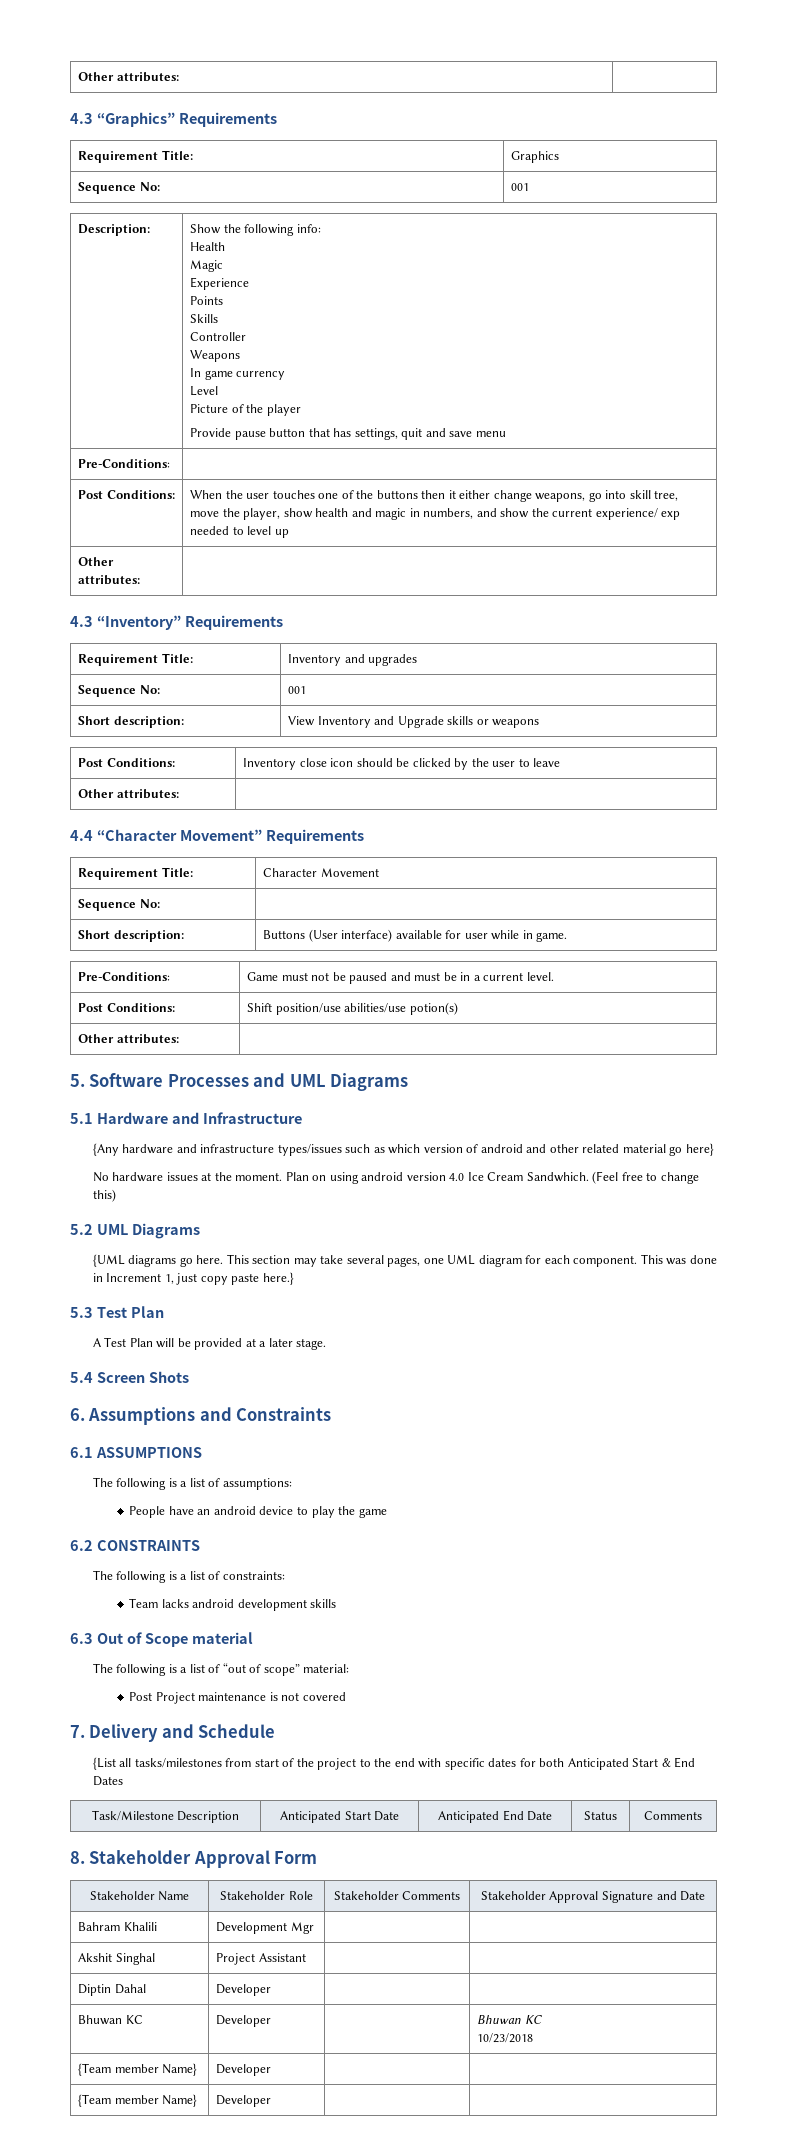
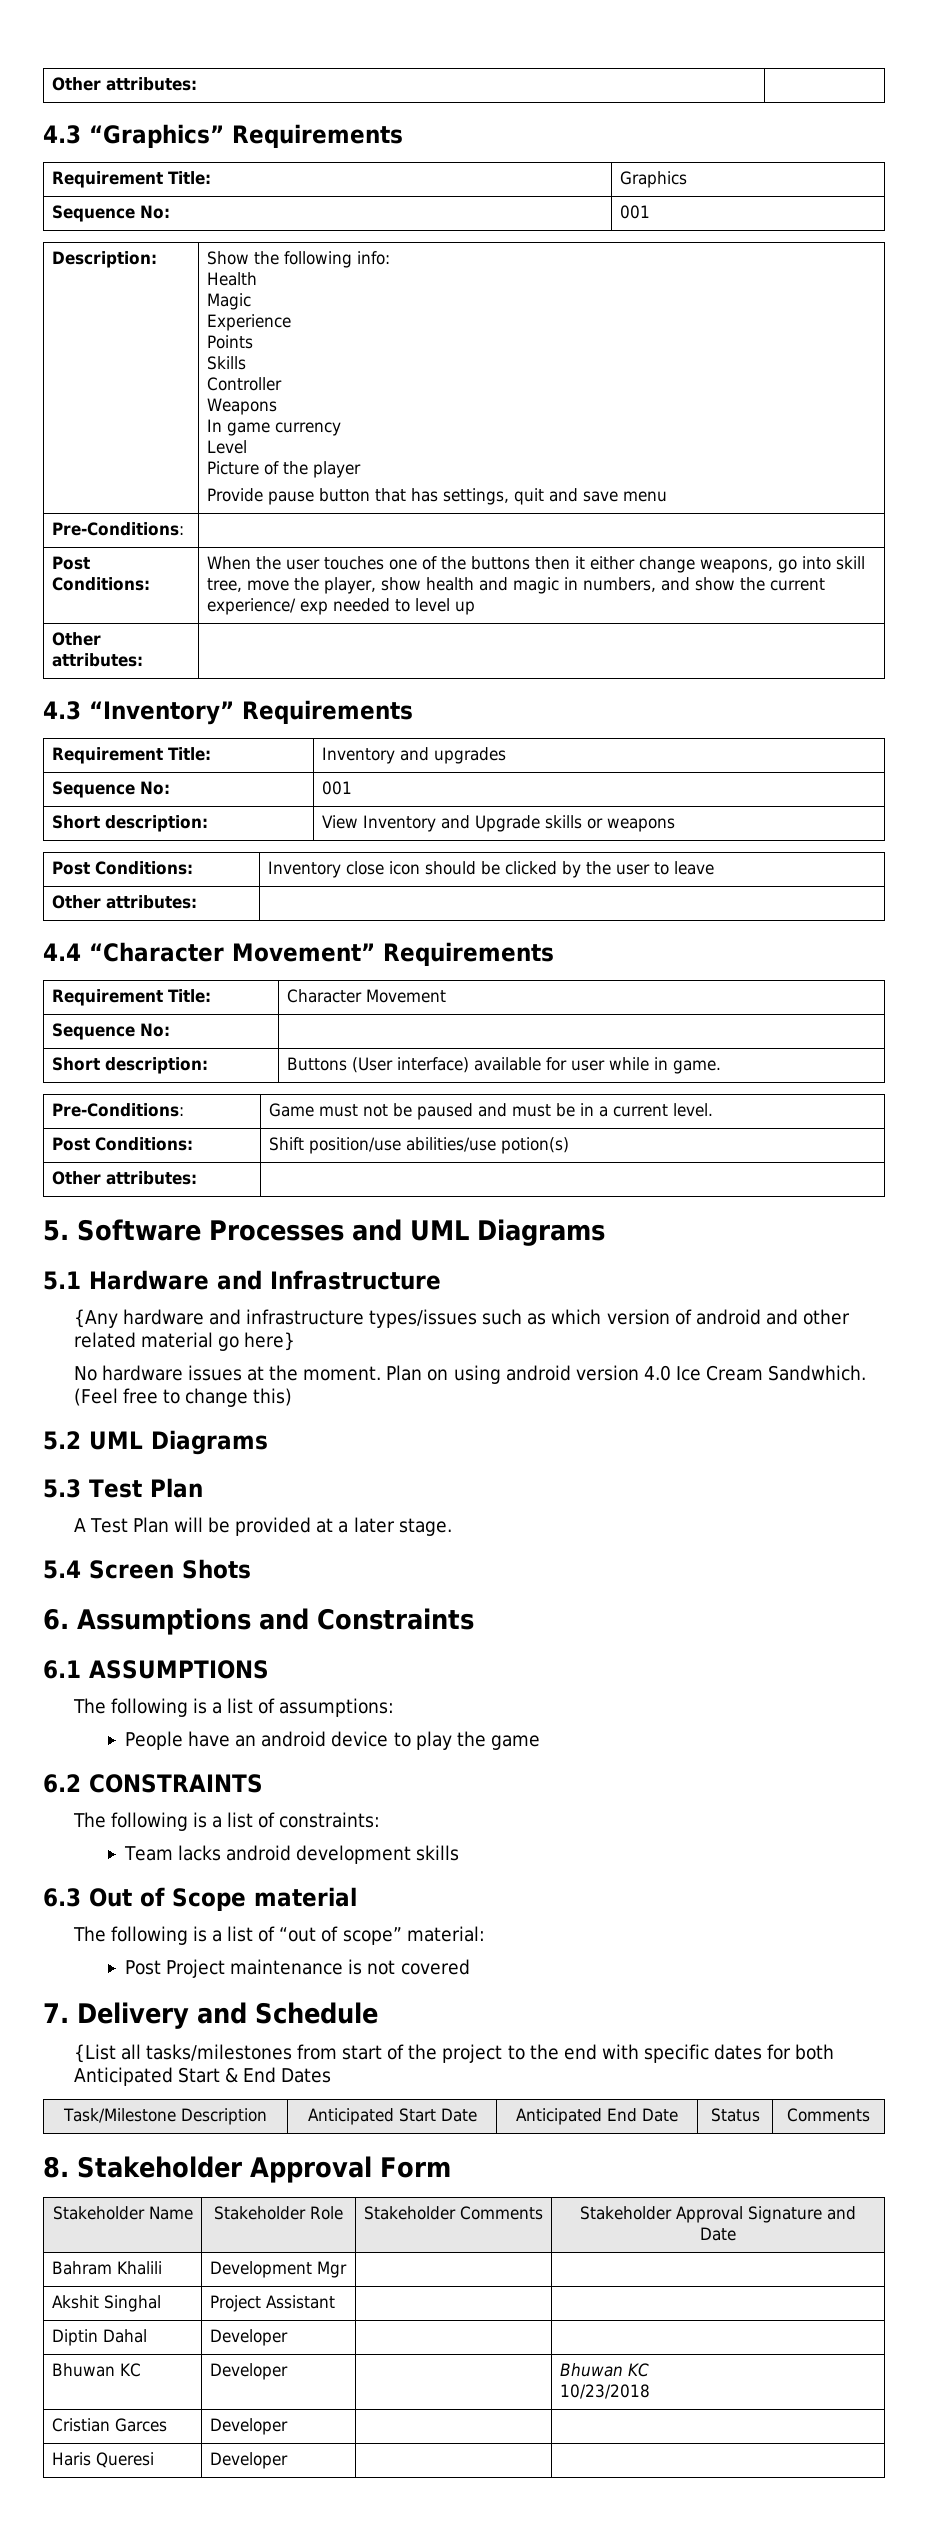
- {UML diagrams go here. This section may take several pages, one UML diagram for each component. This was done in Increment 1, just copy paste here.}
  Bhuwan KC | Developer | | Bhuwan KC
  10/23/2018
- {Team member Name} | Developer | |
- {Team member Name} | Developer | |
+ Cristian Garces | Developer | |
+ Haris Queresi | Developer | |

